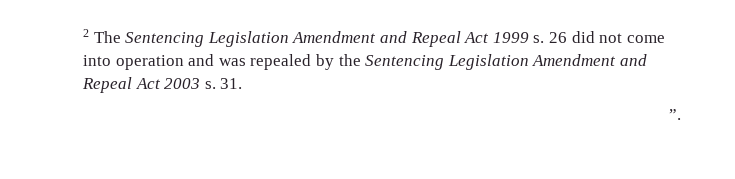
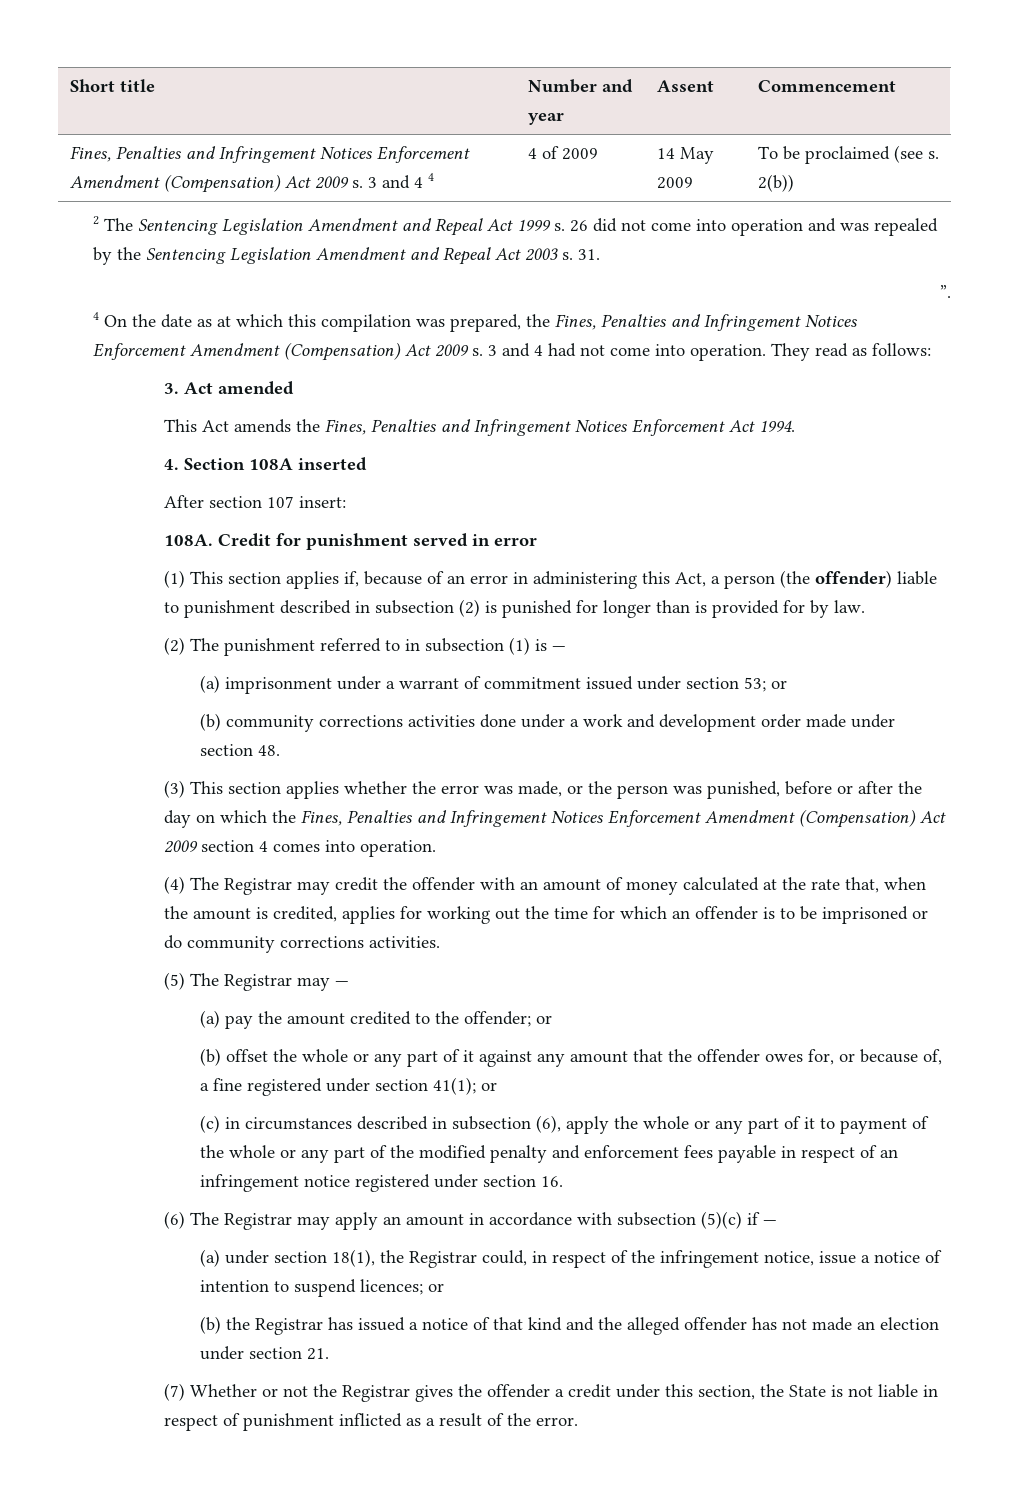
+ Short title | Number and year | Assent | Commencement
+ Fines, Penalties and Infringement Notices Enforcement Amendment (Compensation) Act 2009 s. 3 and 4 4 | 4 of 2009 | 14 May 2009 | To be proclaimed (see s. 2(b))
+ 4 On the date as at which this compilation was prepared, the Fines, Penalties and Infringement Notices Enforcement Amendment (Compensation) Act 2009 s. 3 and 4 had not come into operation. They read as follows:
+ 3. Act amended
+ This Act amends the Fines, Penalties and Infringement Notices Enforcement Act 1994.
+ 4. Section 108A inserted
+ After section 107 insert:
+ 108A. Credit for punishment served in error
+ (1) This section applies if, because of an error in administering this Act, a person (the offender) liable to punishment described in subsection (2) is punished for longer than is provided for by law.
+ (2) The punishment referred to in subsection (1) is —
+ (a) imprisonment under a warrant of commitment issued under section 53; or
+ (b) community corrections activities done under a work and development order made under section 48.
+ (3) This section applies whether the error was made, or the person was punished, before or after the day on which the Fines, Penalties and Infringement Notices Enforcement Amendment (Compensation) Act 2009 section 4 comes into operation.
+ (4) The Registrar may credit the offender with an amount of money calculated at the rate that, when the amount is credited, applies for working out the time for which an offender is to be imprisoned or do community corrections activities.
+ (5) The Registrar may —
+ (a) pay the amount credited to the offender; or
+ (b) offset the whole or any part of it against any amount that the offender owes for, or because of, a fine registered under section 41(1); or
+ (c) in circumstances described in subsection (6), apply the whole or any part of it to payment of the whole or any part of the modified penalty and enforcement fees payable in respect of an infringement notice registered under section 16.
+ (6) The Registrar may apply an amount in accordance with subsection (5)(c) if —
+ (a) under section 18(1), the Registrar could, in respect of the infringement notice, issue a notice of intention to suspend licences; or
+ (b) the Registrar has issued a notice of that kind and the alleged offender has not made an election under section 21.
+ (7) Whether or not the Registrar gives the offender a credit under this section, the State is not liable in respect of punishment inflicted as a result of the error.

